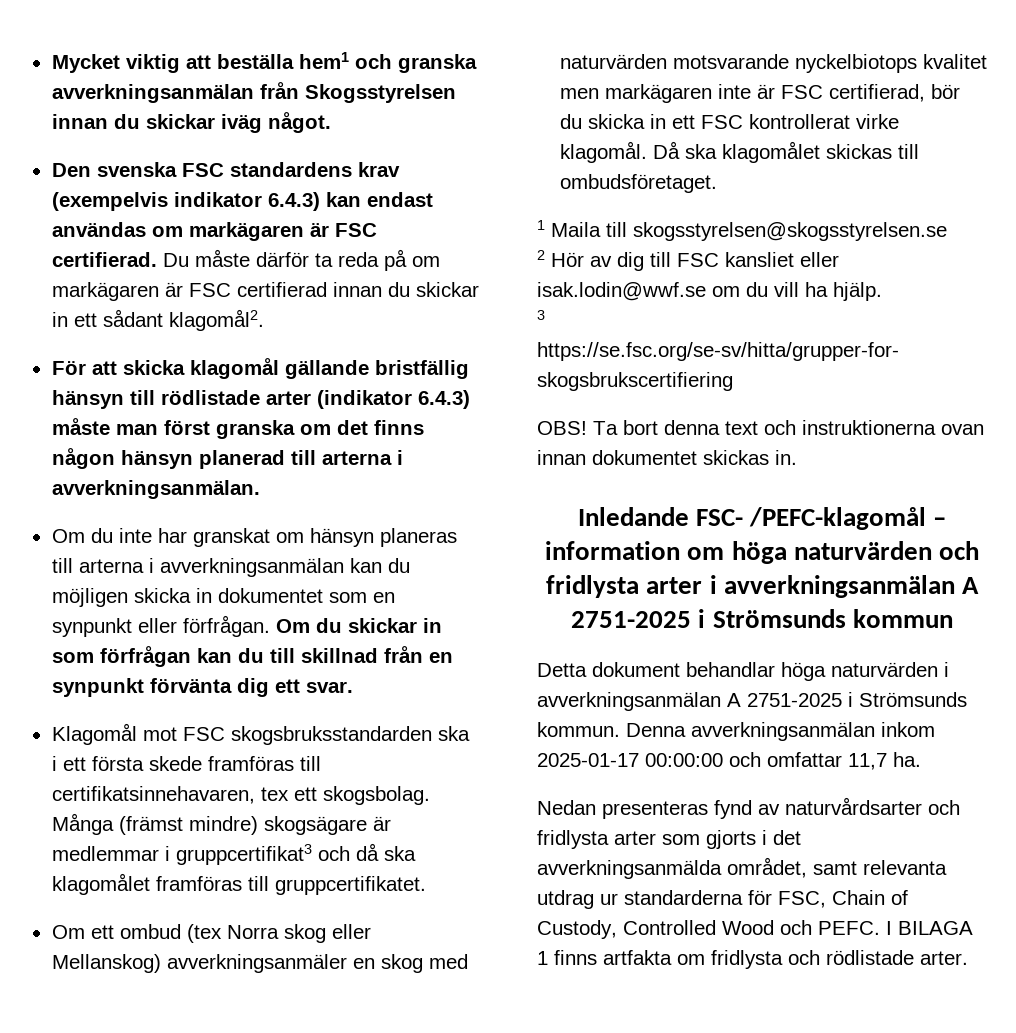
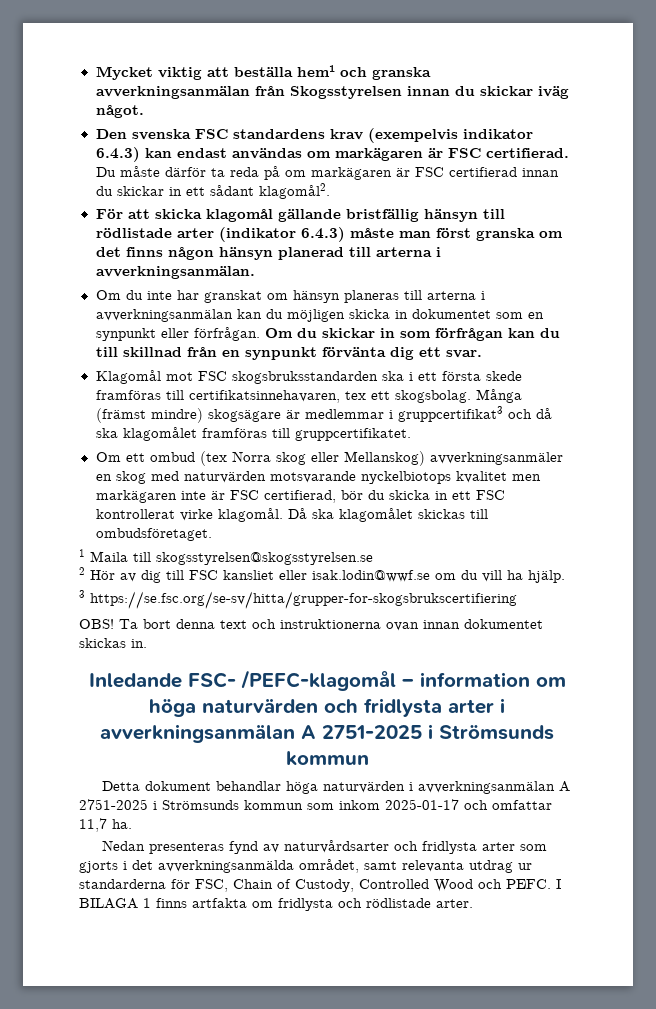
- Detta dokument behandlar höga naturvärden i avverkningsanmälan A 2751-2025 i Strömsunds kommun. Denna avverkningsanmälan inkom 2025-01-17 00:00:00 och omfattar 11,7 ha.
+ Detta dokument behandlar höga naturvärden i avverkningsanmälan A 2751-2025 i Strömsunds kommun som inkom 2025-01-17 och omfattar 11,7 ha.

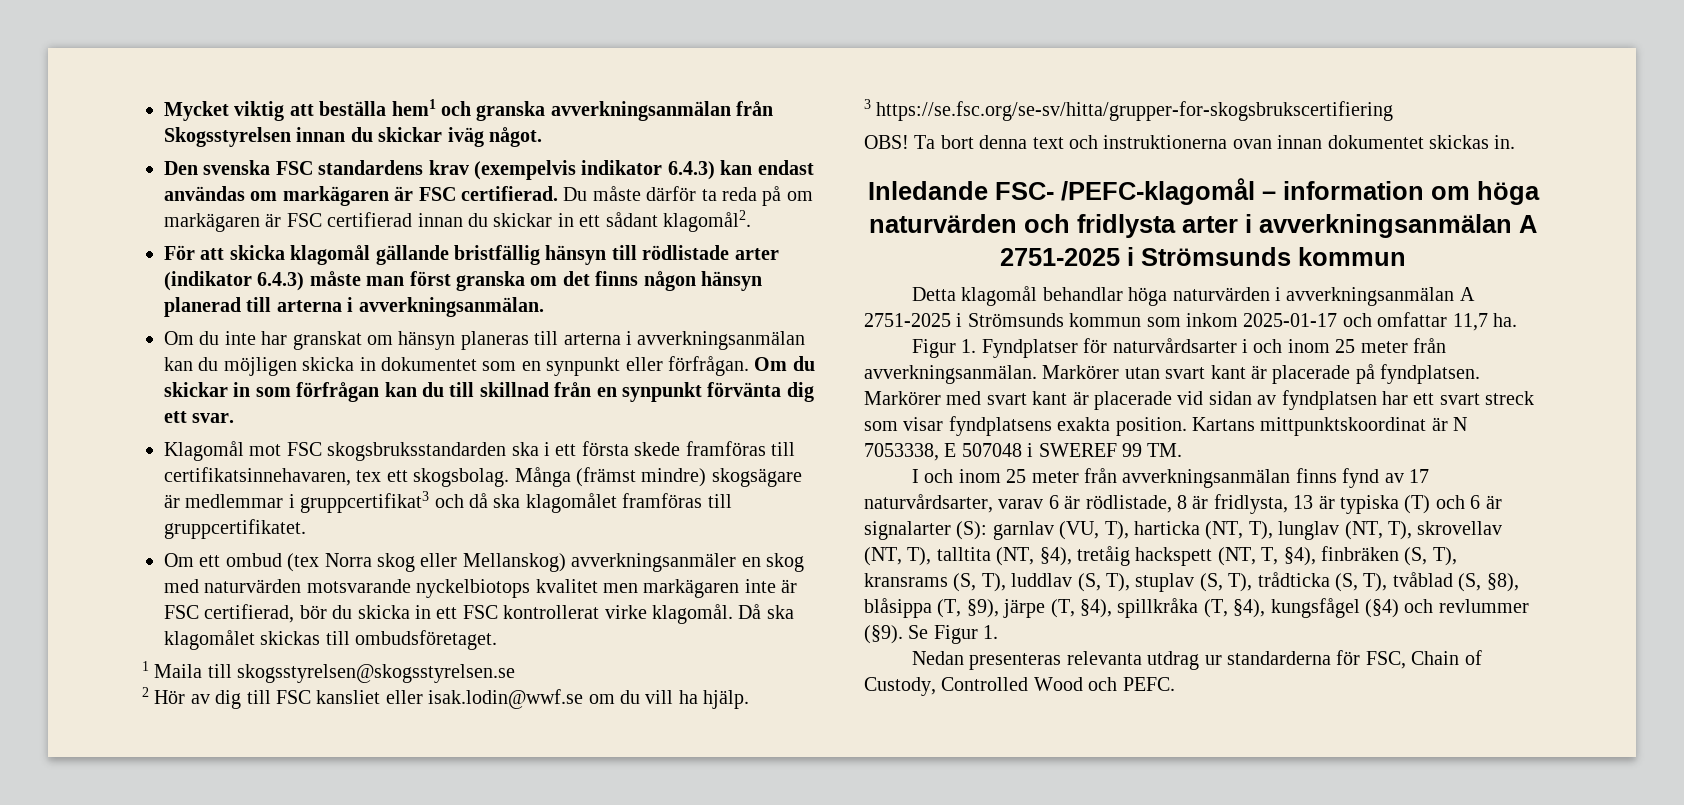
- Detta dokument behandlar höga naturvärden i avverkningsanmälan A 2751-2025 i Strömsunds kommun som inkom 2025-01-17 och omfattar 11,7 ha.
+ Detta klagomål behandlar höga naturvärden i avverkningsanmälan A 2751-2025 i Strömsunds kommun som inkom 2025-01-17 och omfattar 11,7 ha.
- Nedan presenteras fynd av naturvårdsarter och fridlysta arter som gjorts i det avverkningsanmälda området, samt relevanta utdrag ur standarderna för FSC, Chain of Custody, Controlled Wood och PEFC. I BILAGA 1 finns artfakta om fridlysta och rödlistade arter.
+ Figur 1. Fyndplatser för naturvårdsarter i och inom 25 meter från avverkningsanmälan. Markörer utan svart kant är placerade på fyndplatsen. Markörer med svart kant är placerade vid sidan av fyndplatsen har ett svart streck som visar fyndplatsens exakta position. Kartans mittpunktskoordinat är N 7053338, E 507048 i SWEREF 99 TM.
+ I och inom 25 meter från avverkningsanmälan finns fynd av 17 naturvårdsarter, varav 6 är rödlistade, 8 är fridlysta, 13 är typiska (T) och 6 är signalarter (S): garnlav (VU, T), harticka (NT, T), lunglav (NT, T), skrovellav (NT, T), talltita (NT, §4), tretåig hackspett (NT, T, §4), finbräken (S, T), kransrams (S, T), luddlav (S, T), stuplav (S, T), trådticka (S, T), tvåblad (S, §8), blåsippa (T, §9), järpe (T, §4), spillkråka (T, §4), kungsfågel (§4) och revlummer (§9). Se Figur 1.
+ Nedan presenteras relevanta utdrag ur standarderna för FSC, Chain of Custody, Controlled Wood och PEFC.

